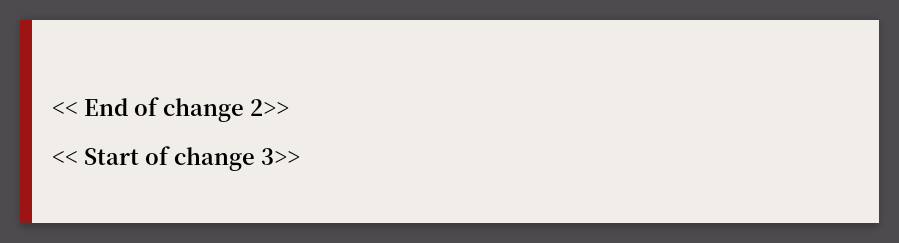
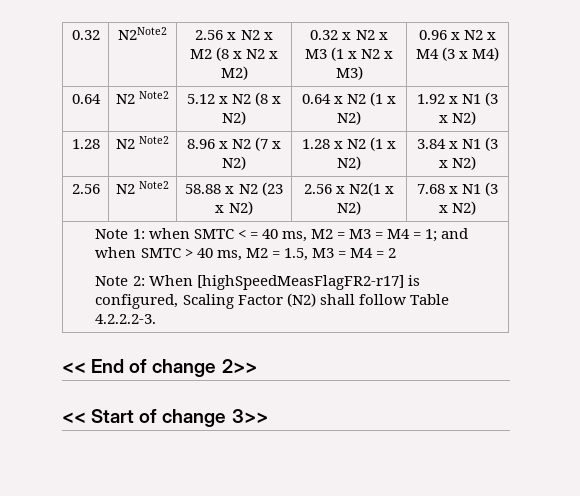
+ 0.32 | N2Note2 | 2.56 x N2 x M2 (8 x N2 x M2) | 0.32 x N2 x M3 (1 x N2 x M3) | 0.96 x N2 x M4 (3 x M4)
+ 0.64 | N2 Note2 | 5.12 x N2 (8 x N2) | 0.64 x N2 (1 x N2) | 1.92 x N1 (3 x N2)
+ 1.28 | N2 Note2 | 8.96 x N2 (7 x N2) | 1.28 x N2 (1 x N2) | 3.84 x N1 (3 x N2)
+ 2.56 | N2 Note2 | 58.88 x N2 (23 x N2) | 2.56 x N2(1 x N2) | 7.68 x N1 (3 x N2)
+ Note 1: when SMTC < = 40 ms, M2 = M3 = M4 = 1; and when SMTC > 40 ms, M2 = 1.5, M3 = M4 = 2
+ Note 2: When [highSpeedMeasFlagFR2-r17] is configured, Scaling Factor (N2) shall follow Table 4.2.2.2-3.

